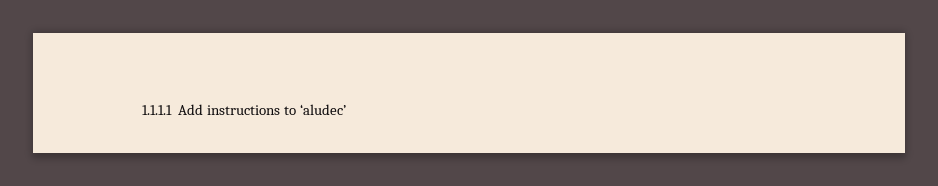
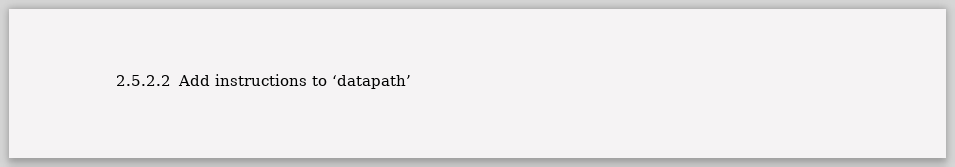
- 1.1.1.1 Add instructions to ‘aludec’
+ 2.5.2.2 Add instructions to ‘datapath’

